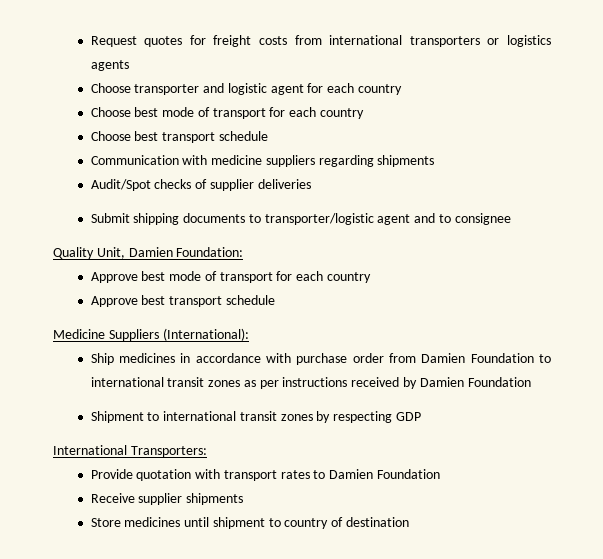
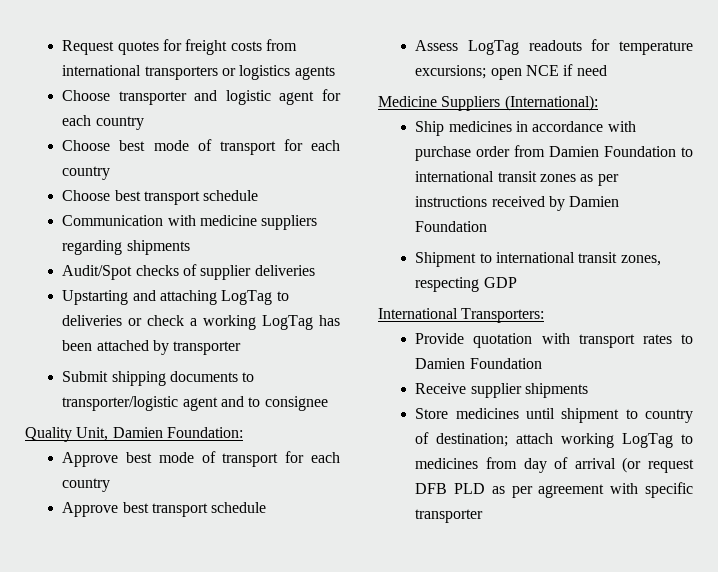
+ Upstarting and attaching LogTag to deliveries or check a working LogTag has been attached by transporter
+ Assess LogTag readouts for temperature excursions; open NCE if need
- Shipment to international transit zones by respecting GDP
+ Shipment to international transit zones, respecting GDP
- Store medicines until shipment to country of destination
+ Store medicines until shipment to country of destination; attach working LogTag to medicines from day of arrival (or request DFB PLD as per agreement with specific transporter

